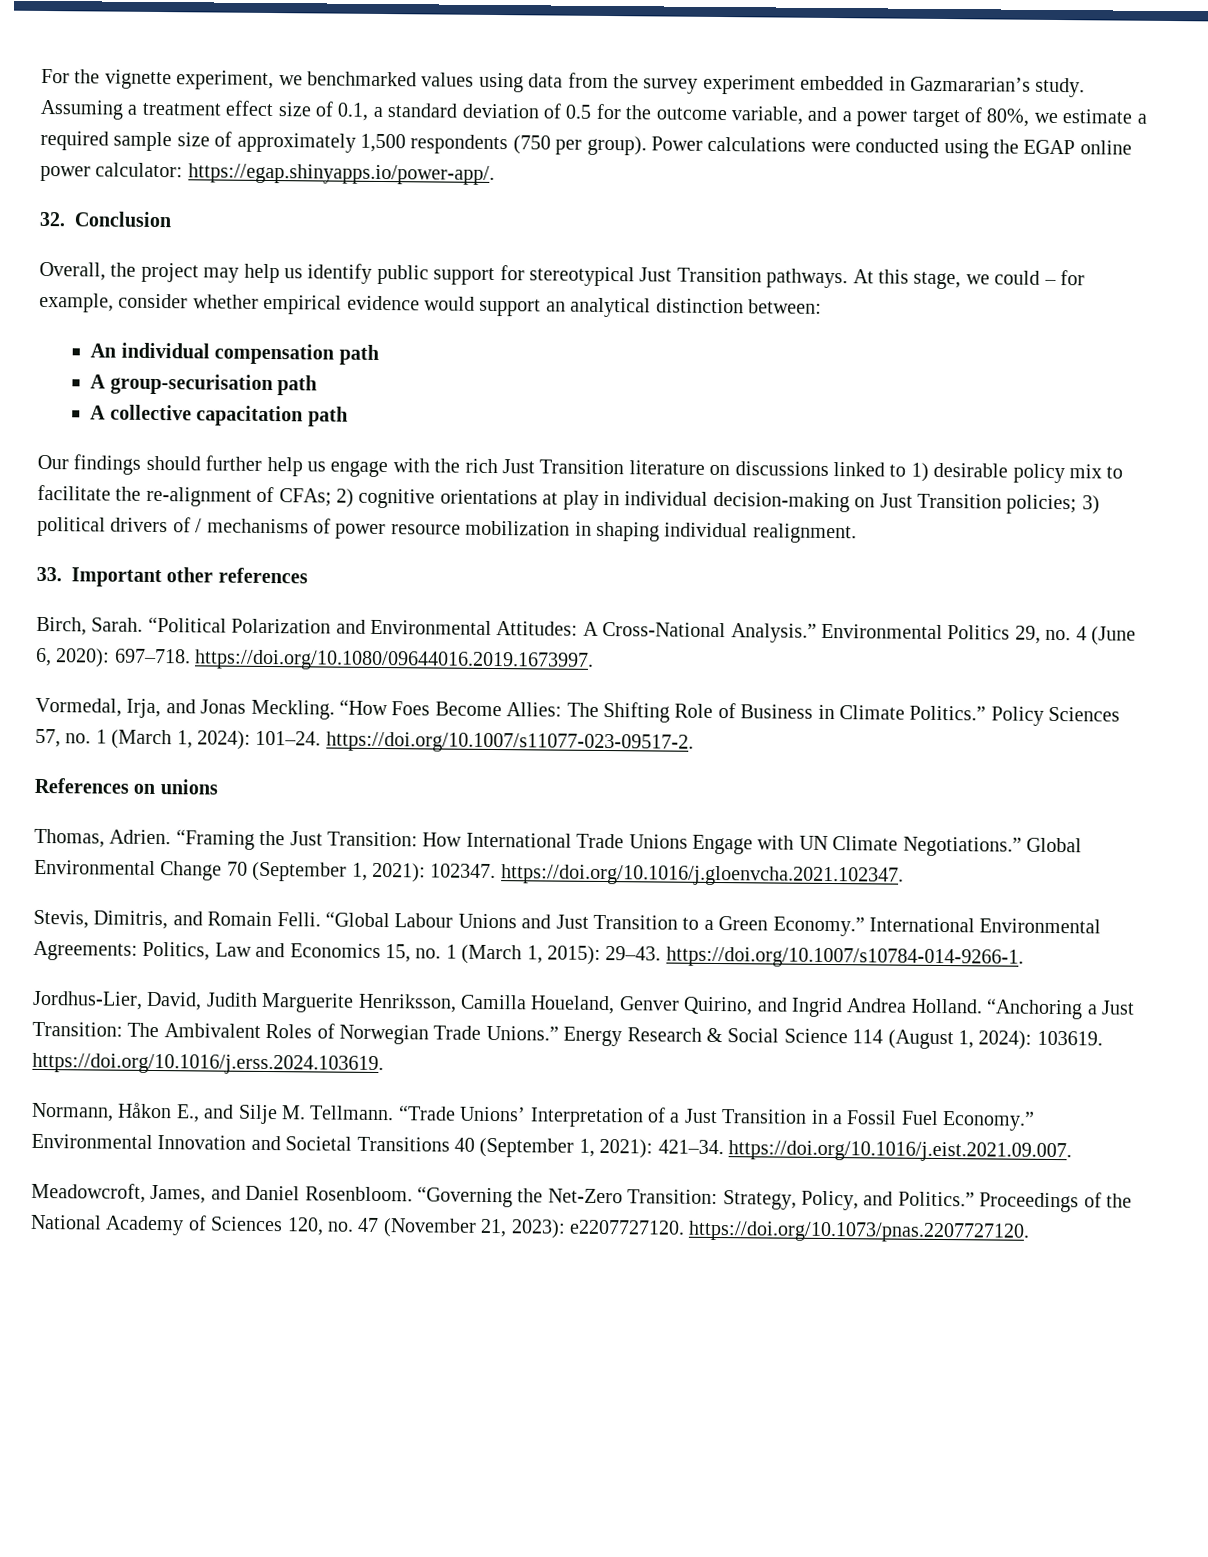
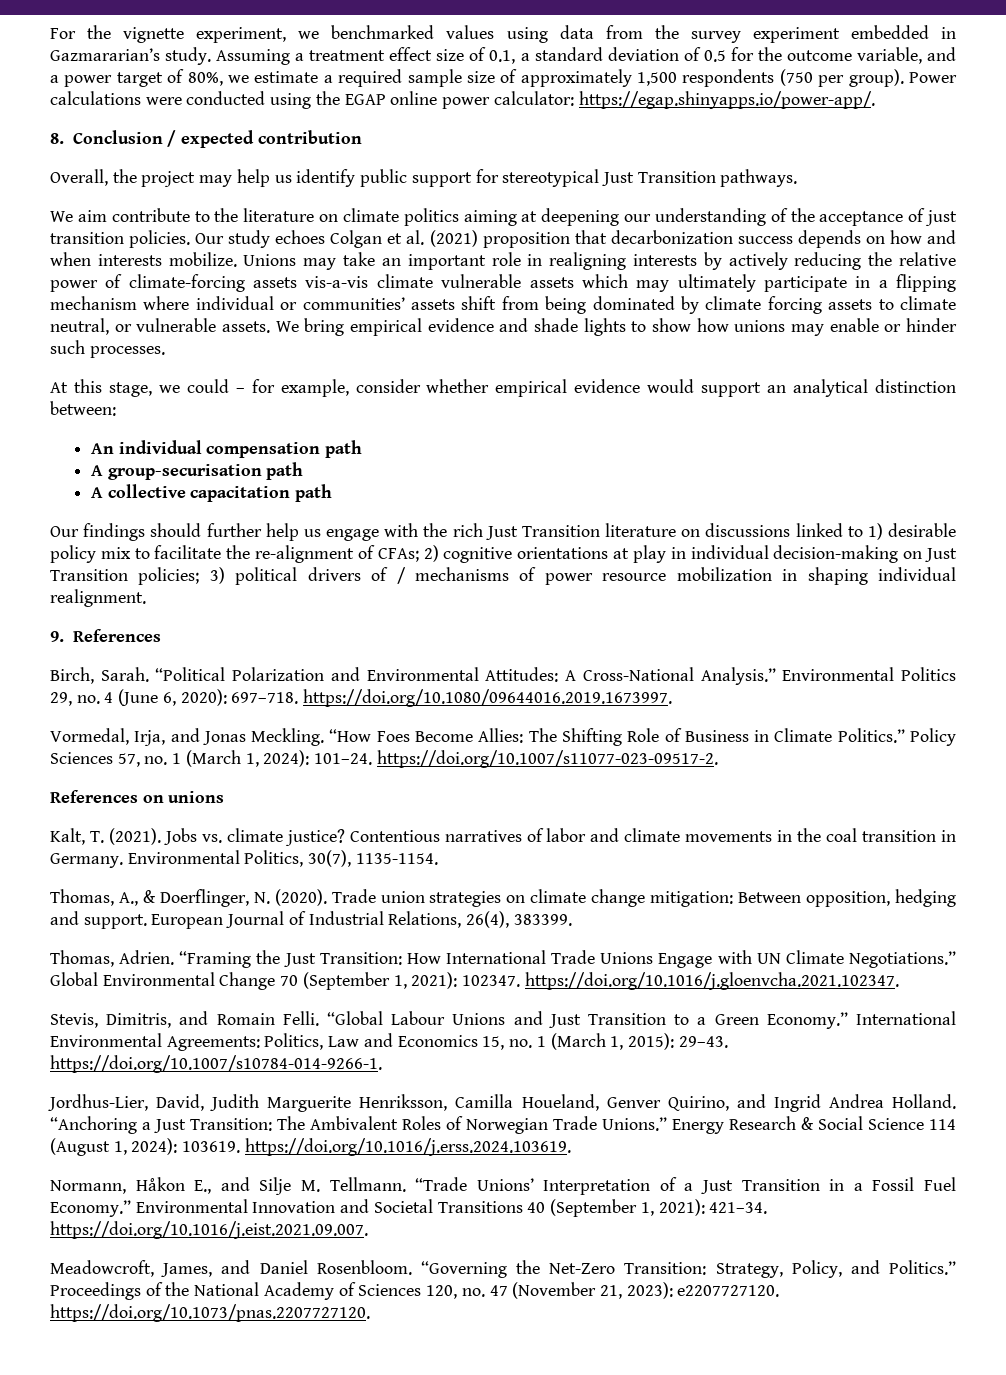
- 32. Conclusion
+ 8. Conclusion / expected contribution
- Overall, the project may help us identify public support for stereotypical Just Transition pathways. At this stage, we could – for example, consider whether empirical evidence would support an analytical distinction between:
+ Overall, the project may help us identify public support for stereotypical Just Transition pathways.
+ We aim contribute to the literature on climate politics aiming at deepening our understanding of the acceptance of just transition policies. Our study echoes Colgan et al. (2021) proposition that decarbonization success depends on how and when interests mobilize. Unions may take an important role in realigning interests by actively reducing the relative power of climate-forcing assets vis-a-vis climate vulnerable assets which may ultimately participate in a flipping mechanism where individual or communities’ assets shift from being dominated by climate forcing assets to climate neutral, or vulnerable assets. We bring empirical evidence and shade lights to show how unions may enable or hinder such processes.
+ At this stage, we could – for example, consider whether empirical evidence would support an analytical distinction between:
- 33. Important other references
+ 9. References
+ Kalt, T. (2021). Jobs vs. climate justice? Contentious narratives of labor and climate movements in the coal transition in Germany. Environmental Politics, 30(7), 1135-1154.
+ Thomas, A., & Doerflinger, N. (2020). Trade union strategies on climate change mitigation: Between opposition, hedging and support. European Journal of Industrial Relations, 26(4), 383399.

